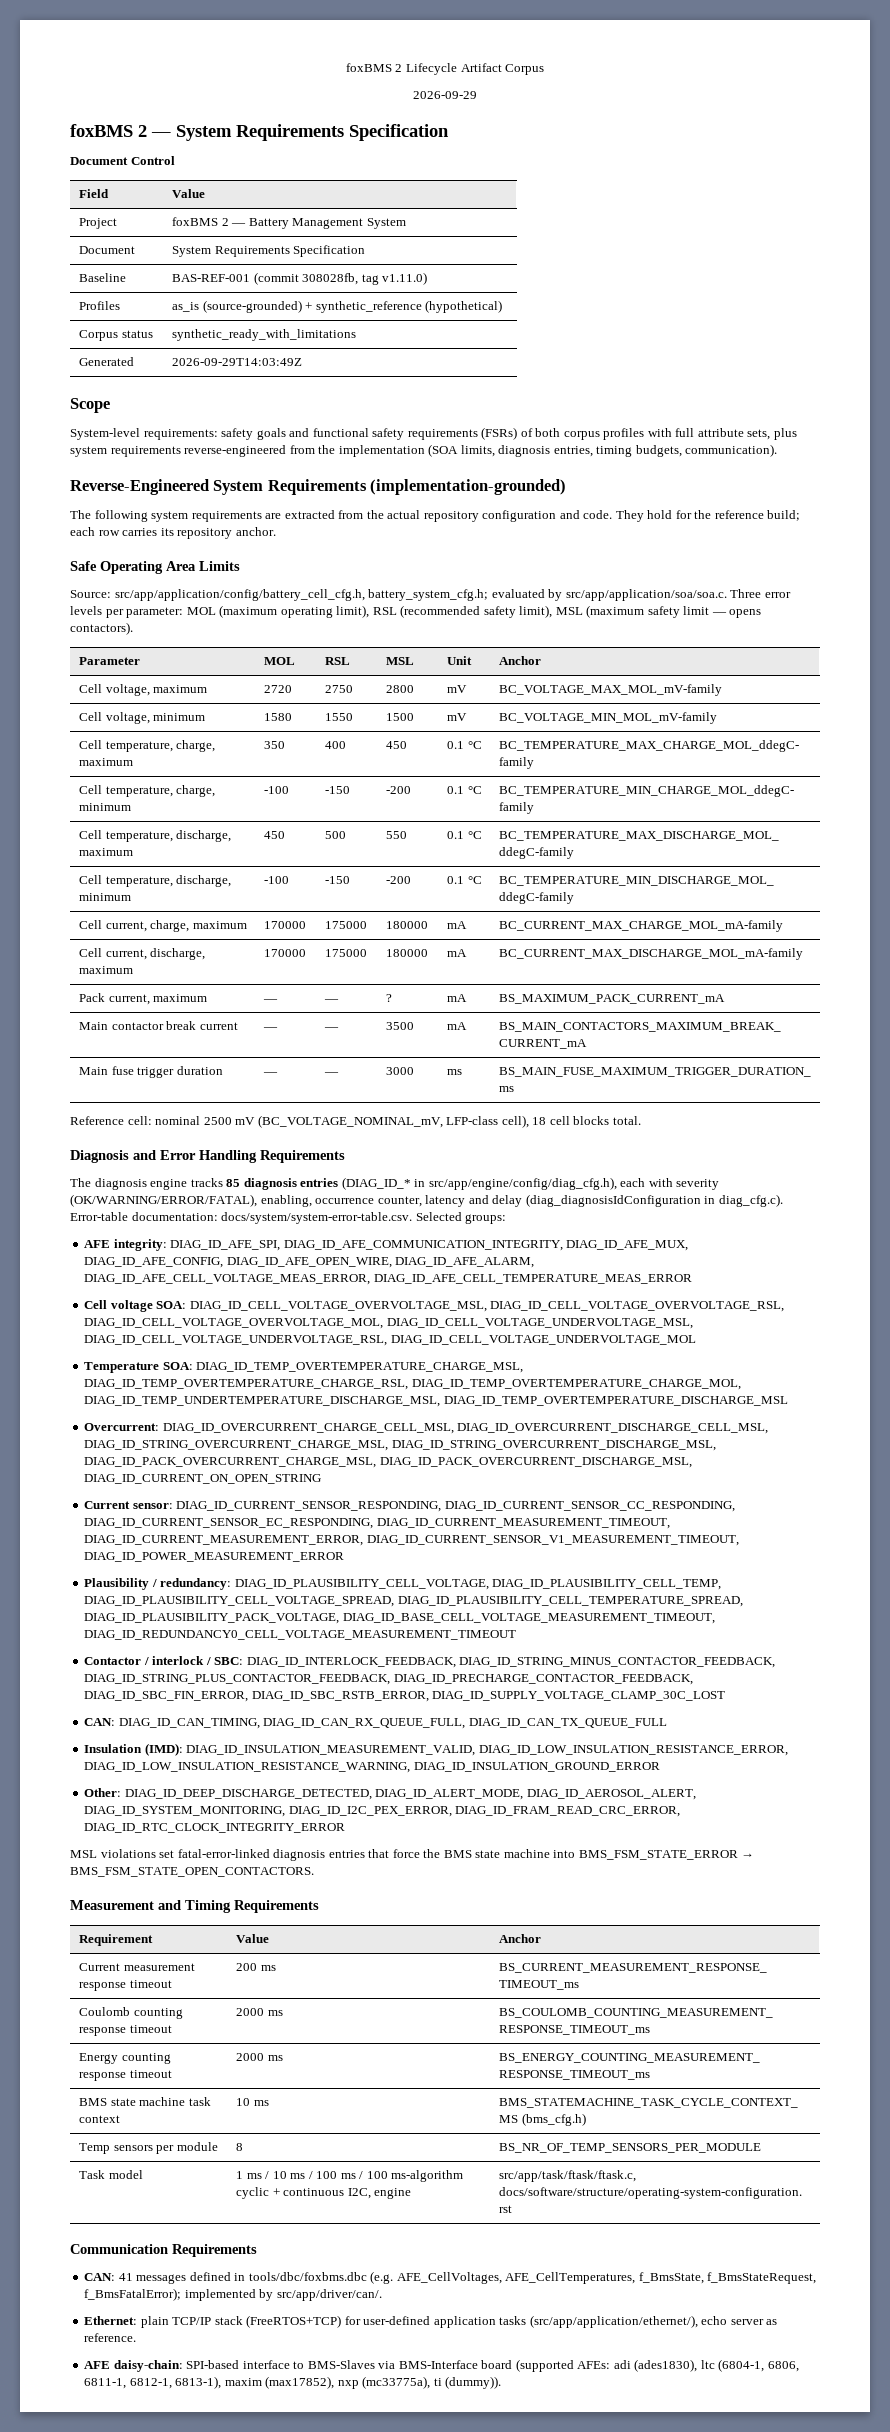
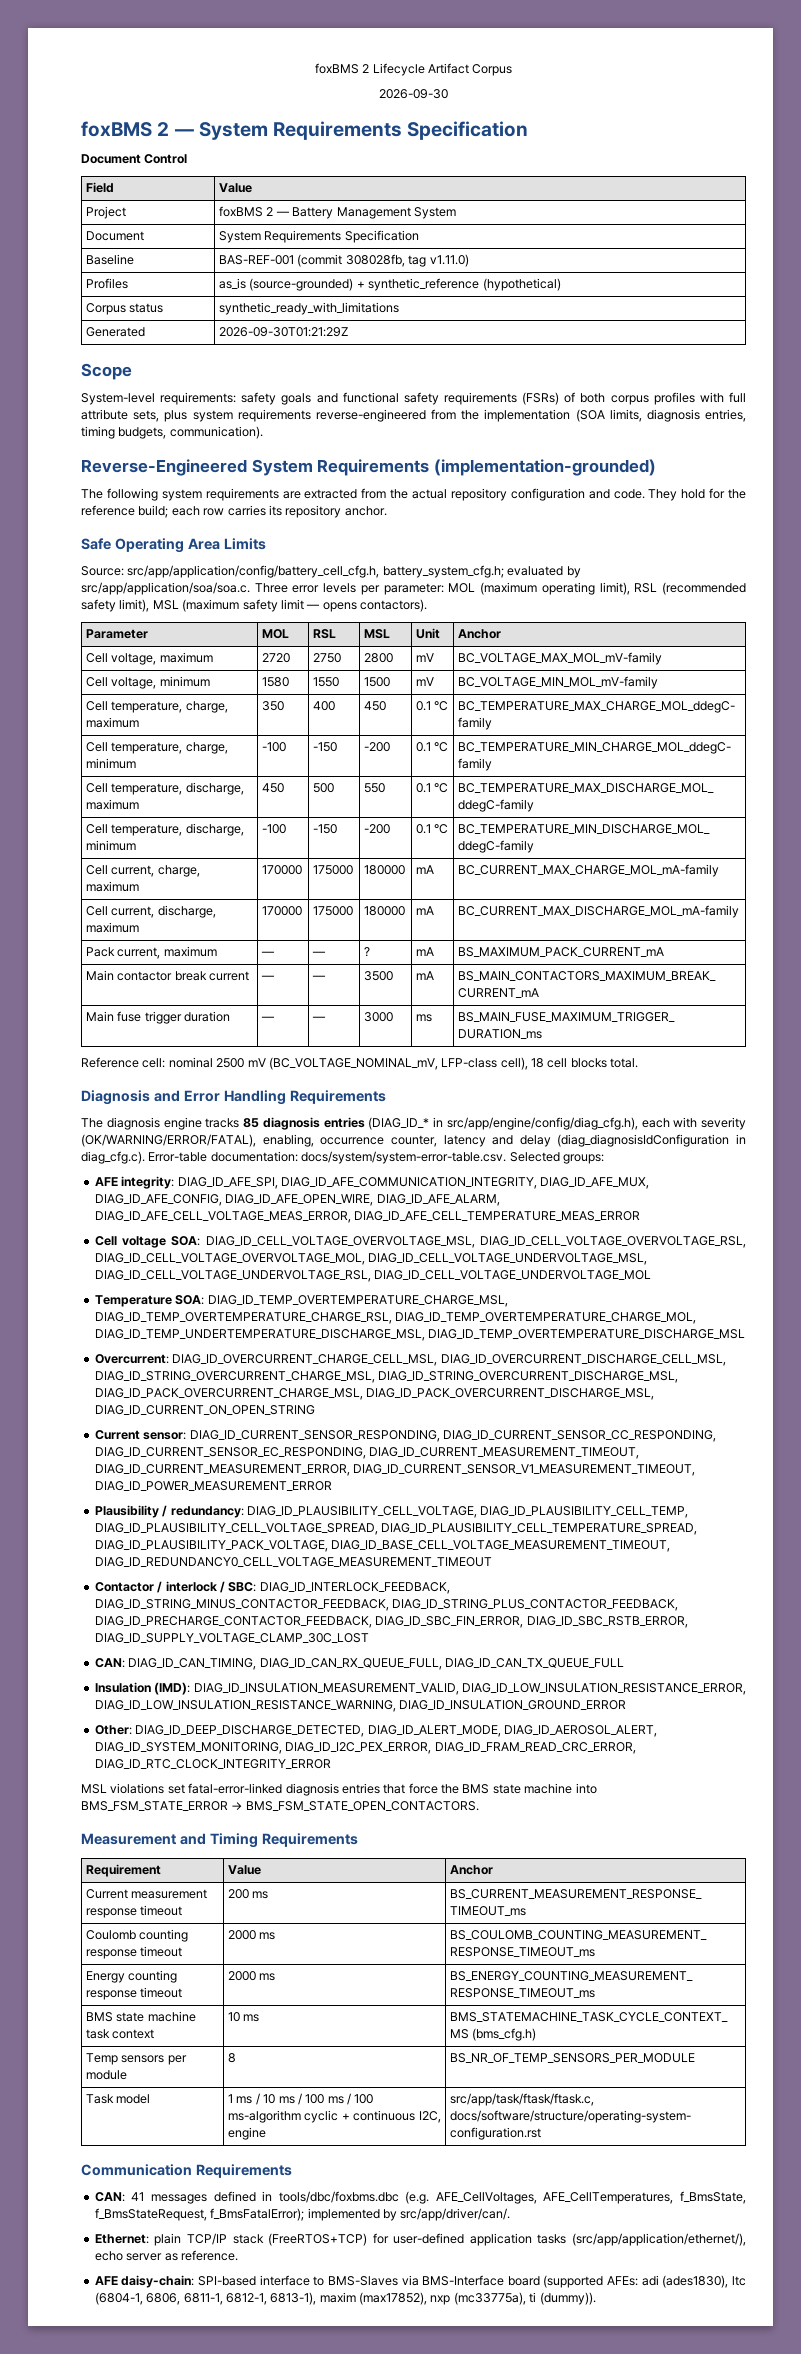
- 2026-09-29
+ 2026-09-30
- Generated | 2026-09-29T14:03:49Z
+ Generated | 2026-09-30T01:21:29Z

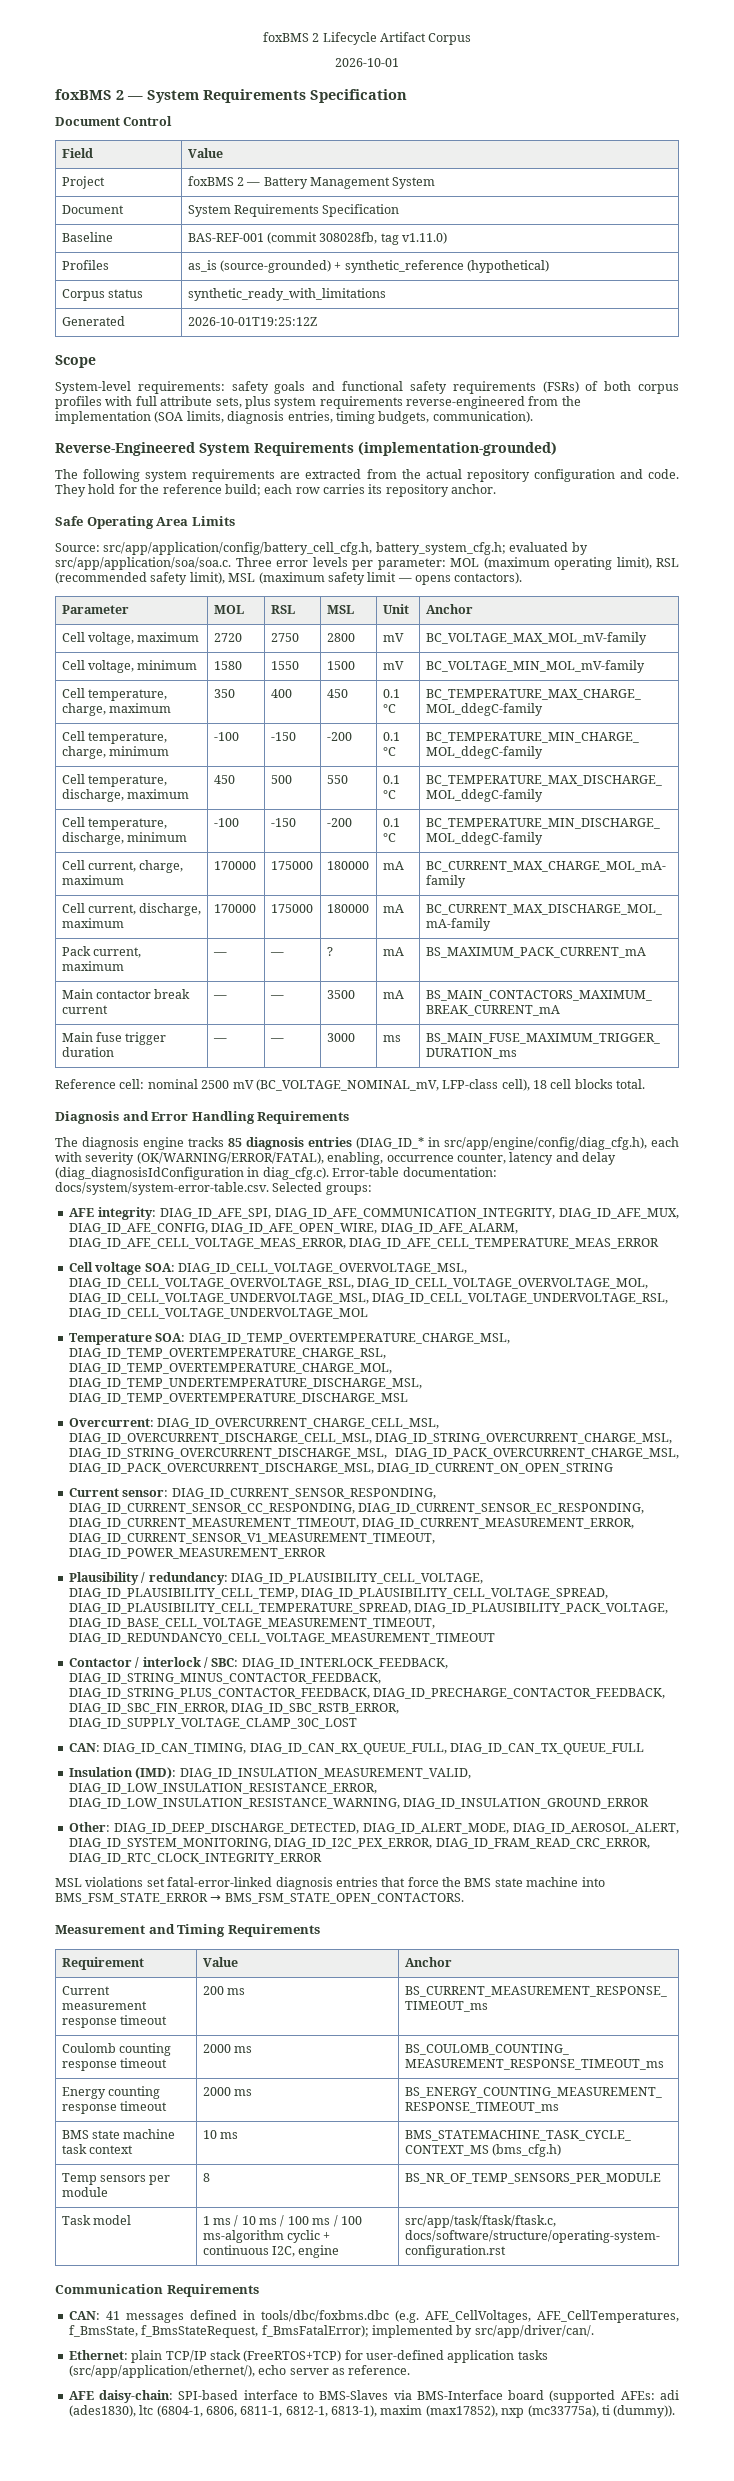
- 2026-09-30
+ 2026-10-01
- Generated | 2026-09-30T01:21:29Z
+ Generated | 2026-10-01T19:25:12Z

